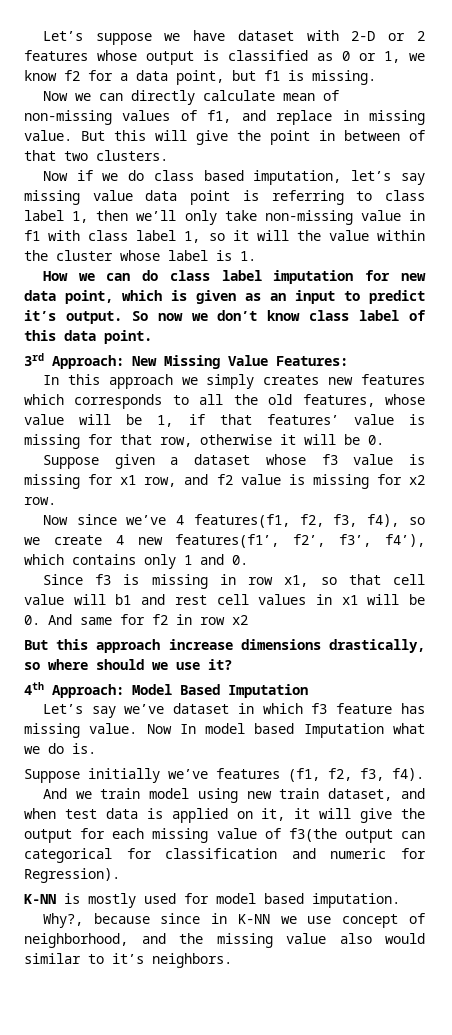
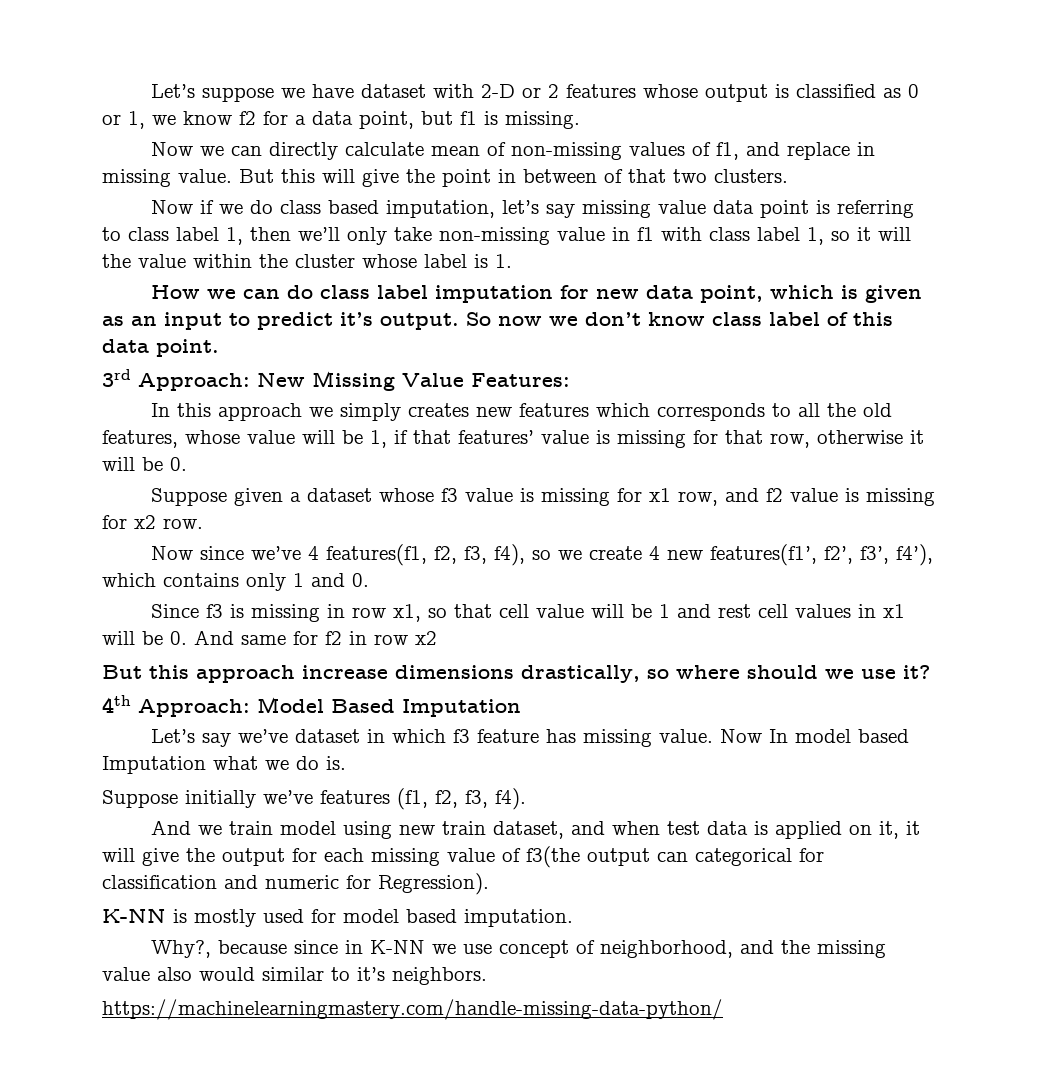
- Since f3 is missing in row x1, so that cell value will b1 and rest cell values in x1 will be 0. And same for f2 in row x2
+ Since f3 is missing in row x1, so that cell value will be 1 and rest cell values in x1 will be 0. And same for f2 in row x2
+ https://machinelearningmastery.com/handle-missing-data-python/

